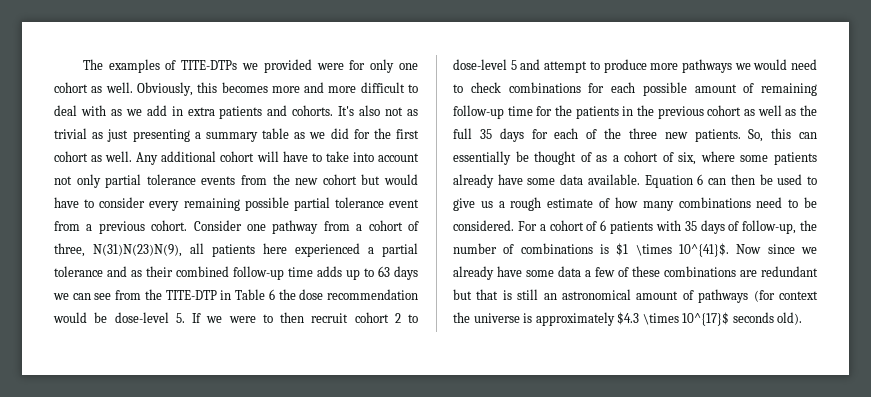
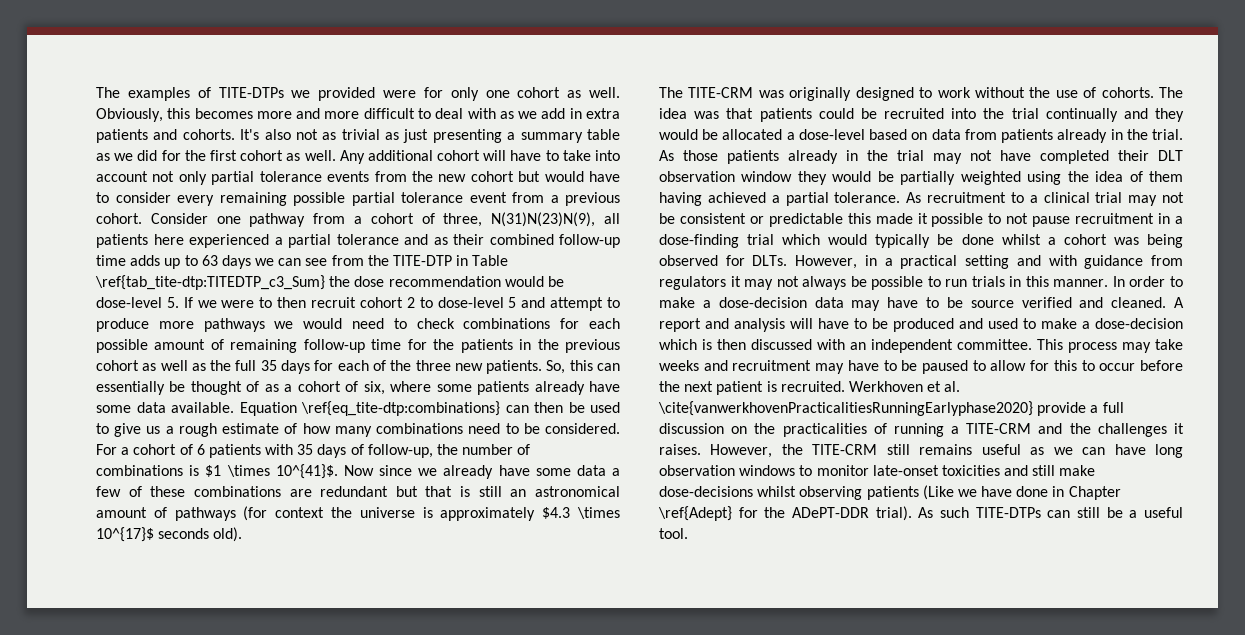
- Consider one pathway from a cohort of three, N(31)N(23)N(9), all patients here experienced a partial tolerance and as their combined follow-up time adds up to 63 days we can see from the TITE-DTP in Table 6 the dose recommendation would be dose-level 5. If we were to then recruit cohort 2 to dose-level 5 and attempt to produce more pathways we would need to check combinations for each possible amount of remaining follow-up time for the patients in the previous cohort as well as the full 35 days for each of the three new patients.
+ Consider one pathway from a cohort of three, N(31)N(23)N(9), all patients here experienced a partial tolerance and as their combined follow-up time adds up to 63 days we can see from the TITE-DTP in Table \ref{tab_tite-dtp:TITEDTP_c3_Sum} the dose recommendation would be dose-level 5. If we were to then recruit cohort 2 to dose-level 5 and attempt to produce more pathways we would need to check combinations for each possible amount of remaining follow-up time for the patients in the previous cohort as well as the full 35 days for each of the three new patients.
- Equation 6 can then be used to give us a rough estimate of how many combinations need to be considered.
+ Equation \ref{eq_tite-dtp:combinations} can then be used to give us a rough estimate of how many combinations need to be considered.
+ The TITE-CRM was originally designed to work without the use of cohorts. The idea was that patients could be recruited into the trial continually and they would be allocated a dose-level based on data from patients already in the trial. As those patients already in the trial may not have completed their DLT observation window they would be partially weighted using the idea of them having achieved a partial tolerance. As recruitment to a clinical trial may not be consistent or predictable this made it possible to not pause recruitment in a dose-finding trial which would typically be done whilst a cohort was being observed for DLTs. However, in a practical setting and with guidance from regulators it may not always be possible to run trials in this manner. In order to make a dose-decision data may have to be source verified and cleaned. A report and analysis will have to be produced and used to make a dose-decision which is then discussed with an independent committee. This process may take weeks and recruitment may have to be paused to allow for this to occur before the next patient is recruited. Werkhoven et al. \cite{vanwerkhovenPracticalitiesRunningEarlyphase2020} provide a full discussion on the practicalities of running a TITE-CRM and the challenges it raises. However, the TITE-CRM still remains useful as we can have long observation windows to monitor late-onset toxicities and still make dose-decisions whilst observing patients (Like we have done in Chapter \ref{Adept} for the ADePT-DDR trial). As such TITE-DTPs can still be a useful tool.

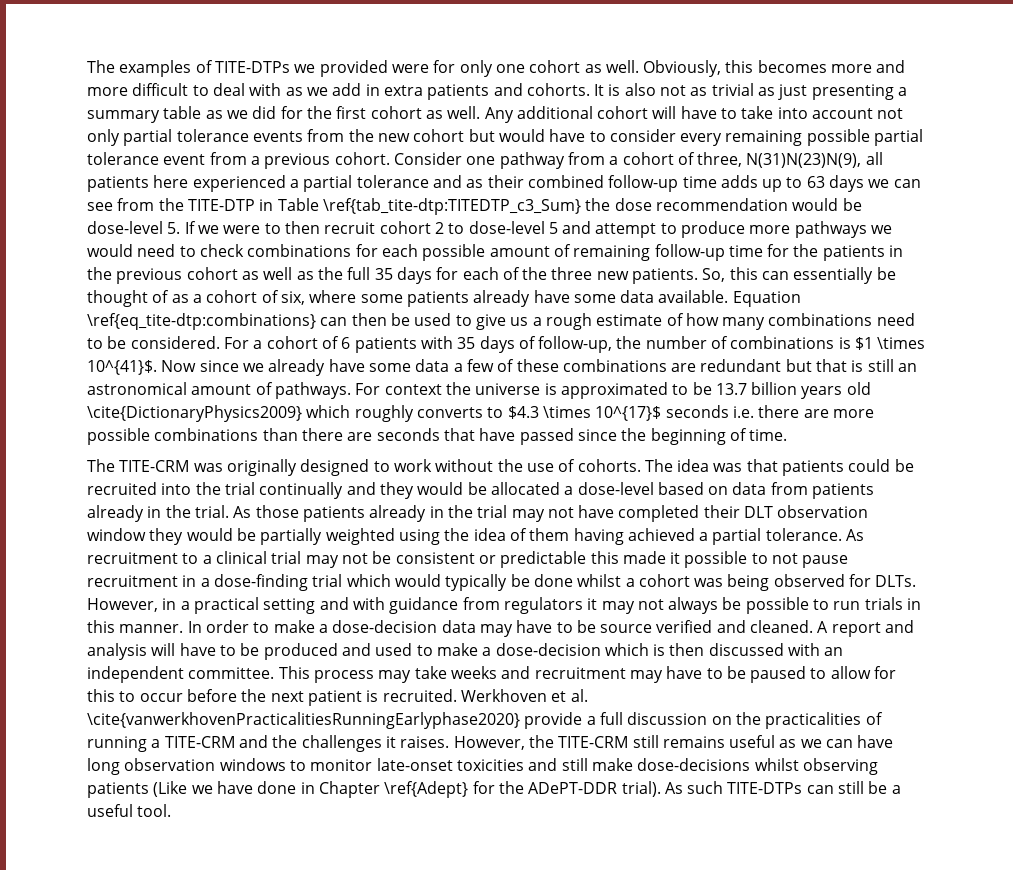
- It's also not as trivial as just presenting a summary table as we did for the first cohort as well.
+ It is also not as trivial as just presenting a summary table as we did for the first cohort as well.
- Now since we already have some data a few of these combinations are redundant but that is still an astronomical amount of pathways (for context the universe is approximately $4.3 \times 10^{17}$ seconds old).
+ Now since we already have some data a few of these combinations are redundant but that is still an astronomical amount of pathways. For context the universe is approximated to be 13.7 billion years old \cite{DictionaryPhysics2009} which roughly converts to $4.3 \times 10^{17}$ seconds i.e. there are more possible combinations than there are seconds that have passed since the beginning of time.

